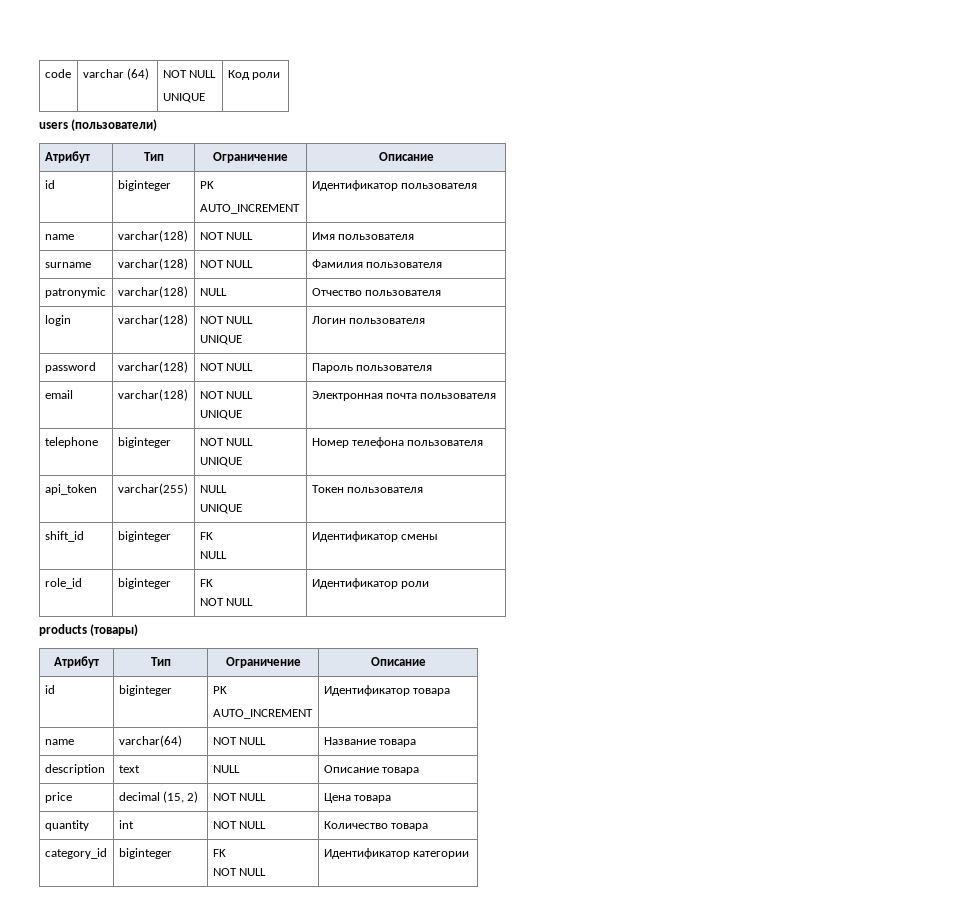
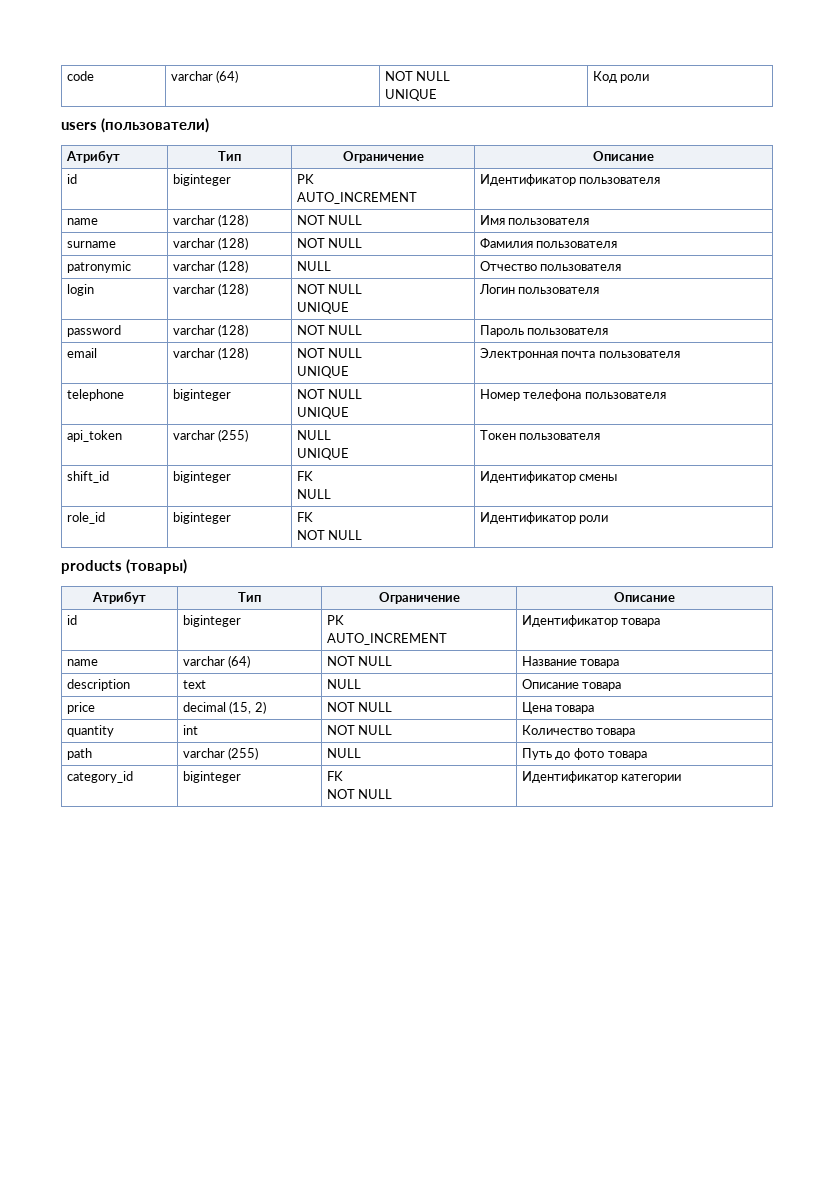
- name | varchar(128) | NOT NULL | Имя пользователя
+ name | varchar (128) | NOT NULL | Имя пользователя
- surname | varchar(128) | NOT NULL | Фамилия пользователя
+ surname | varchar (128) | NOT NULL | Фамилия пользователя
- patronymic | varchar(128) | NULL | Отчество пользователя
+ patronymic | varchar (128) | NULL | Отчество пользователя
- login | varchar(128) | NOT NULL
+ login | varchar (128) | NOT NULL
- password | varchar(128) | NOT NULL | Пароль пользователя
+ password | varchar (128) | NOT NULL | Пароль пользователя
- email | varchar(128) | NOT NULL
+ email | varchar (128) | NOT NULL
- api_token | varchar(255) | NULL
+ api_token | varchar (255) | NULL
- name | varchar(64) | NOT NULL | Название товара
+ name | varchar (64) | NOT NULL | Название товара
+ path | varchar (255) | NULL | Путь до фото товара

